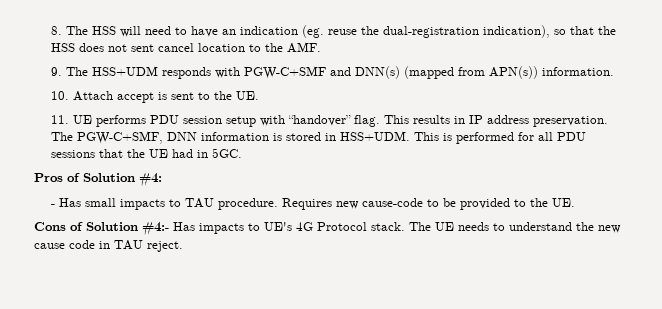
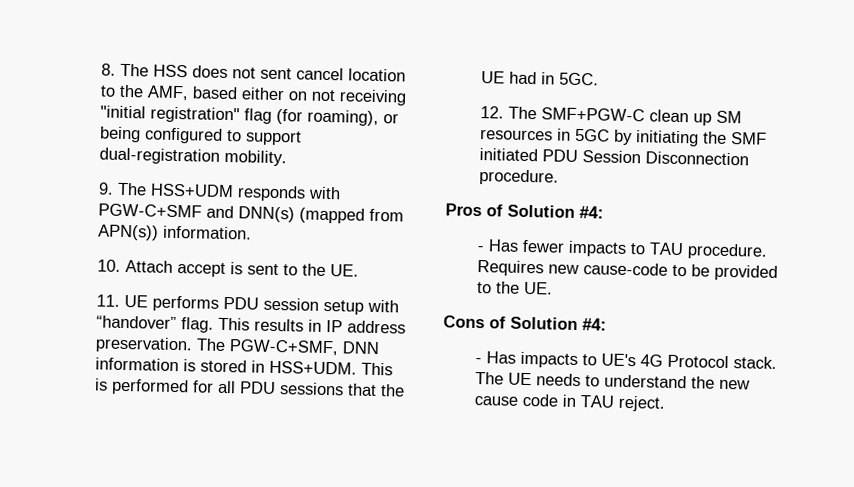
- 8. The HSS will need to have an indication (eg. reuse the dual-registration indication), so that the HSS does not sent cancel location to the AMF.
+ 8. The HSS does not sent cancel location to the AMF, based either on not receiving "initial registration" flag (for roaming), or being configured to support dual-registration mobility.
+ 12. The SMF+PGW-C clean up SM resources in 5GC by initiating the SMF initiated PDU Session Disconnection procedure.
- - Has small impacts to TAU procedure.
+ - Has fewer impacts to TAU procedure.
- Cons of Solution #4:- Has impacts to UE's 4G Protocol stack.
+ Cons of Solution #4:
+ - Has impacts to UE's 4G Protocol stack.

